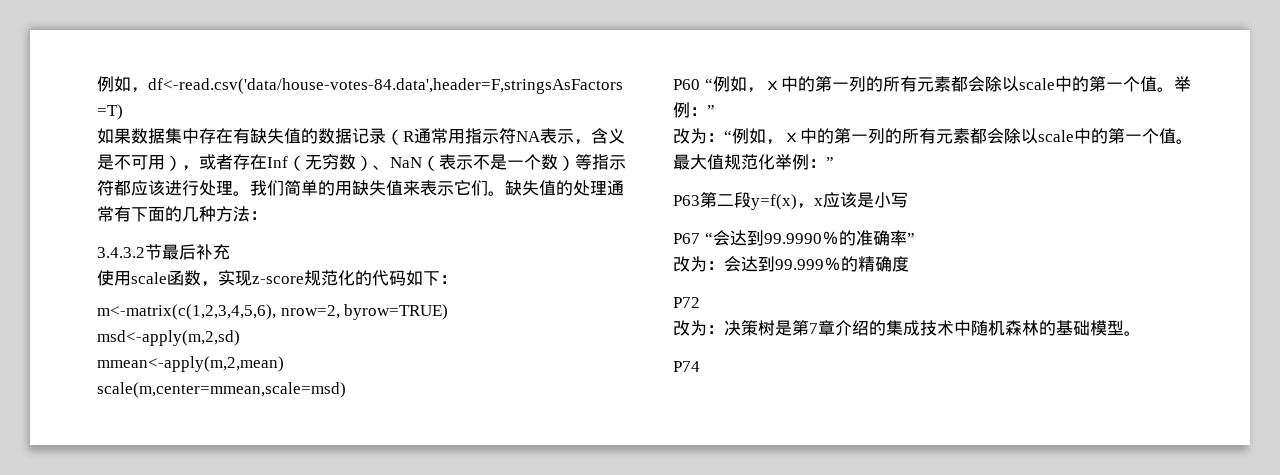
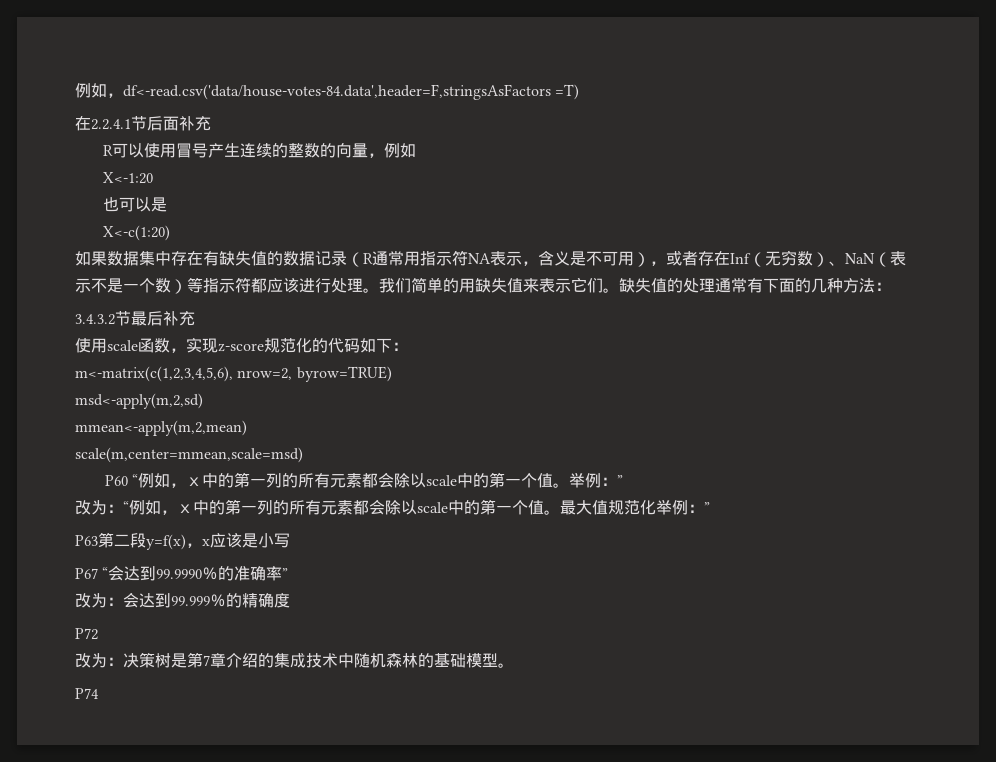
+ 在2.2.4.1节后面补充
+ R可以使用冒号产生连续的整数的向量，例如
+ X<-1:20
+ 也可以是
+ X<-c(1:20)

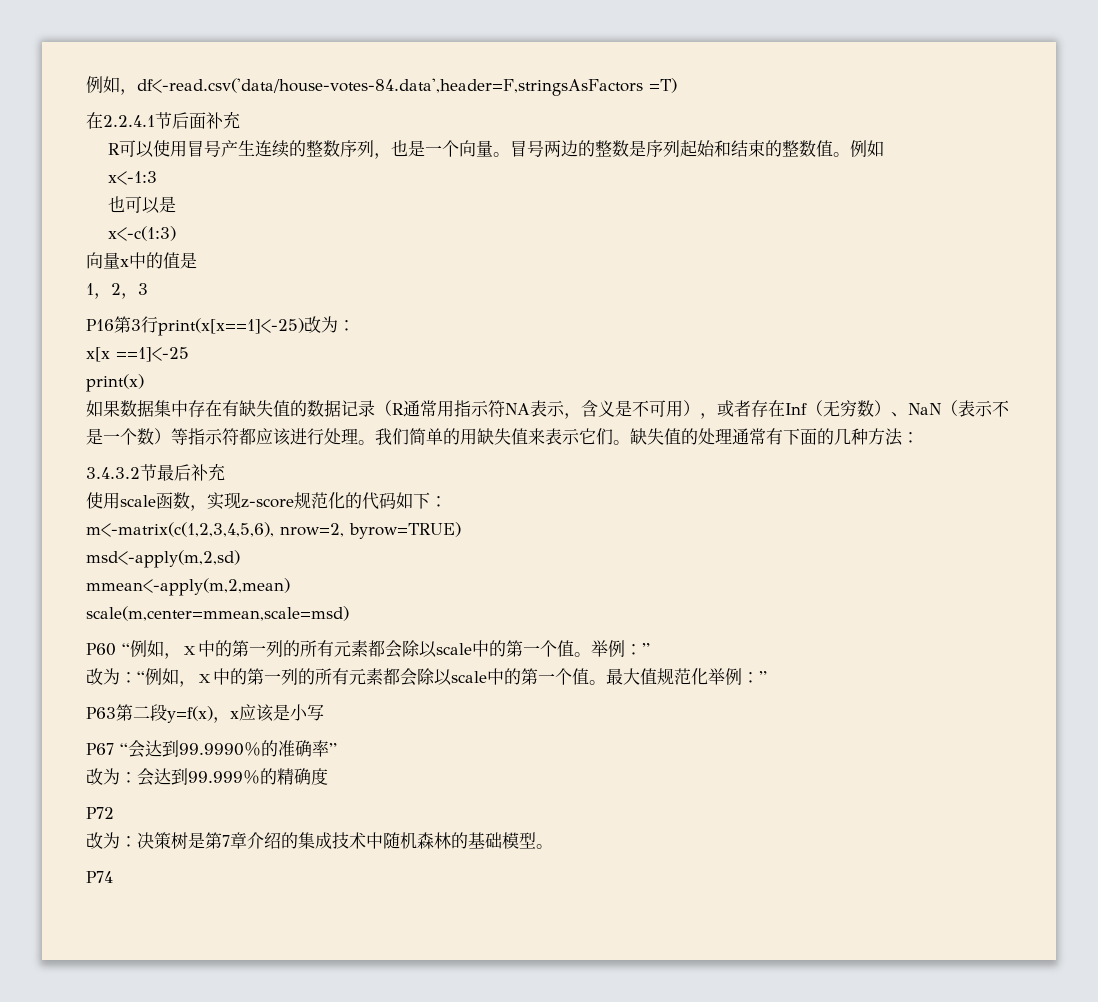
- R可以使用冒号产生连续的整数的向量，例如
+ R可以使用冒号产生连续的整数序列，也是一个向量。冒号两边的整数是序列起始和结束的整数值。例如
- X<-1:20
+ x<-1:3
- X<-c(1:20)
+ x<-c(1:3)
+ 向量x中的值是
+ 1，2，3
+ P16第3行print(x[x==1]<-25)改为：
+ x[x ==1]<-25
+ print(x)

